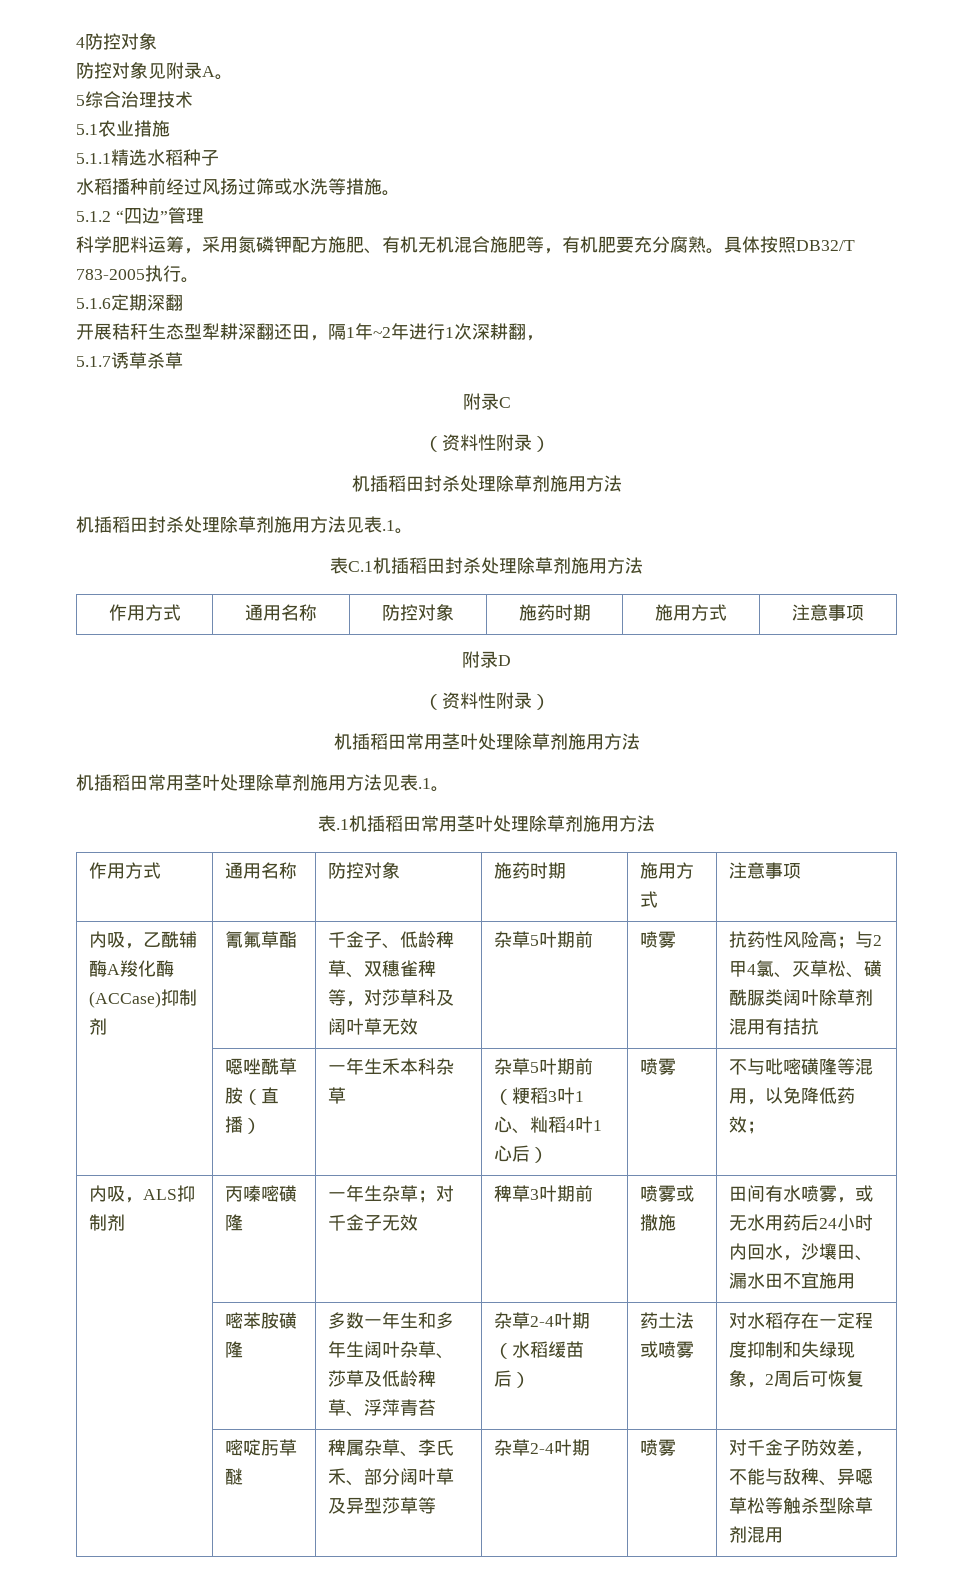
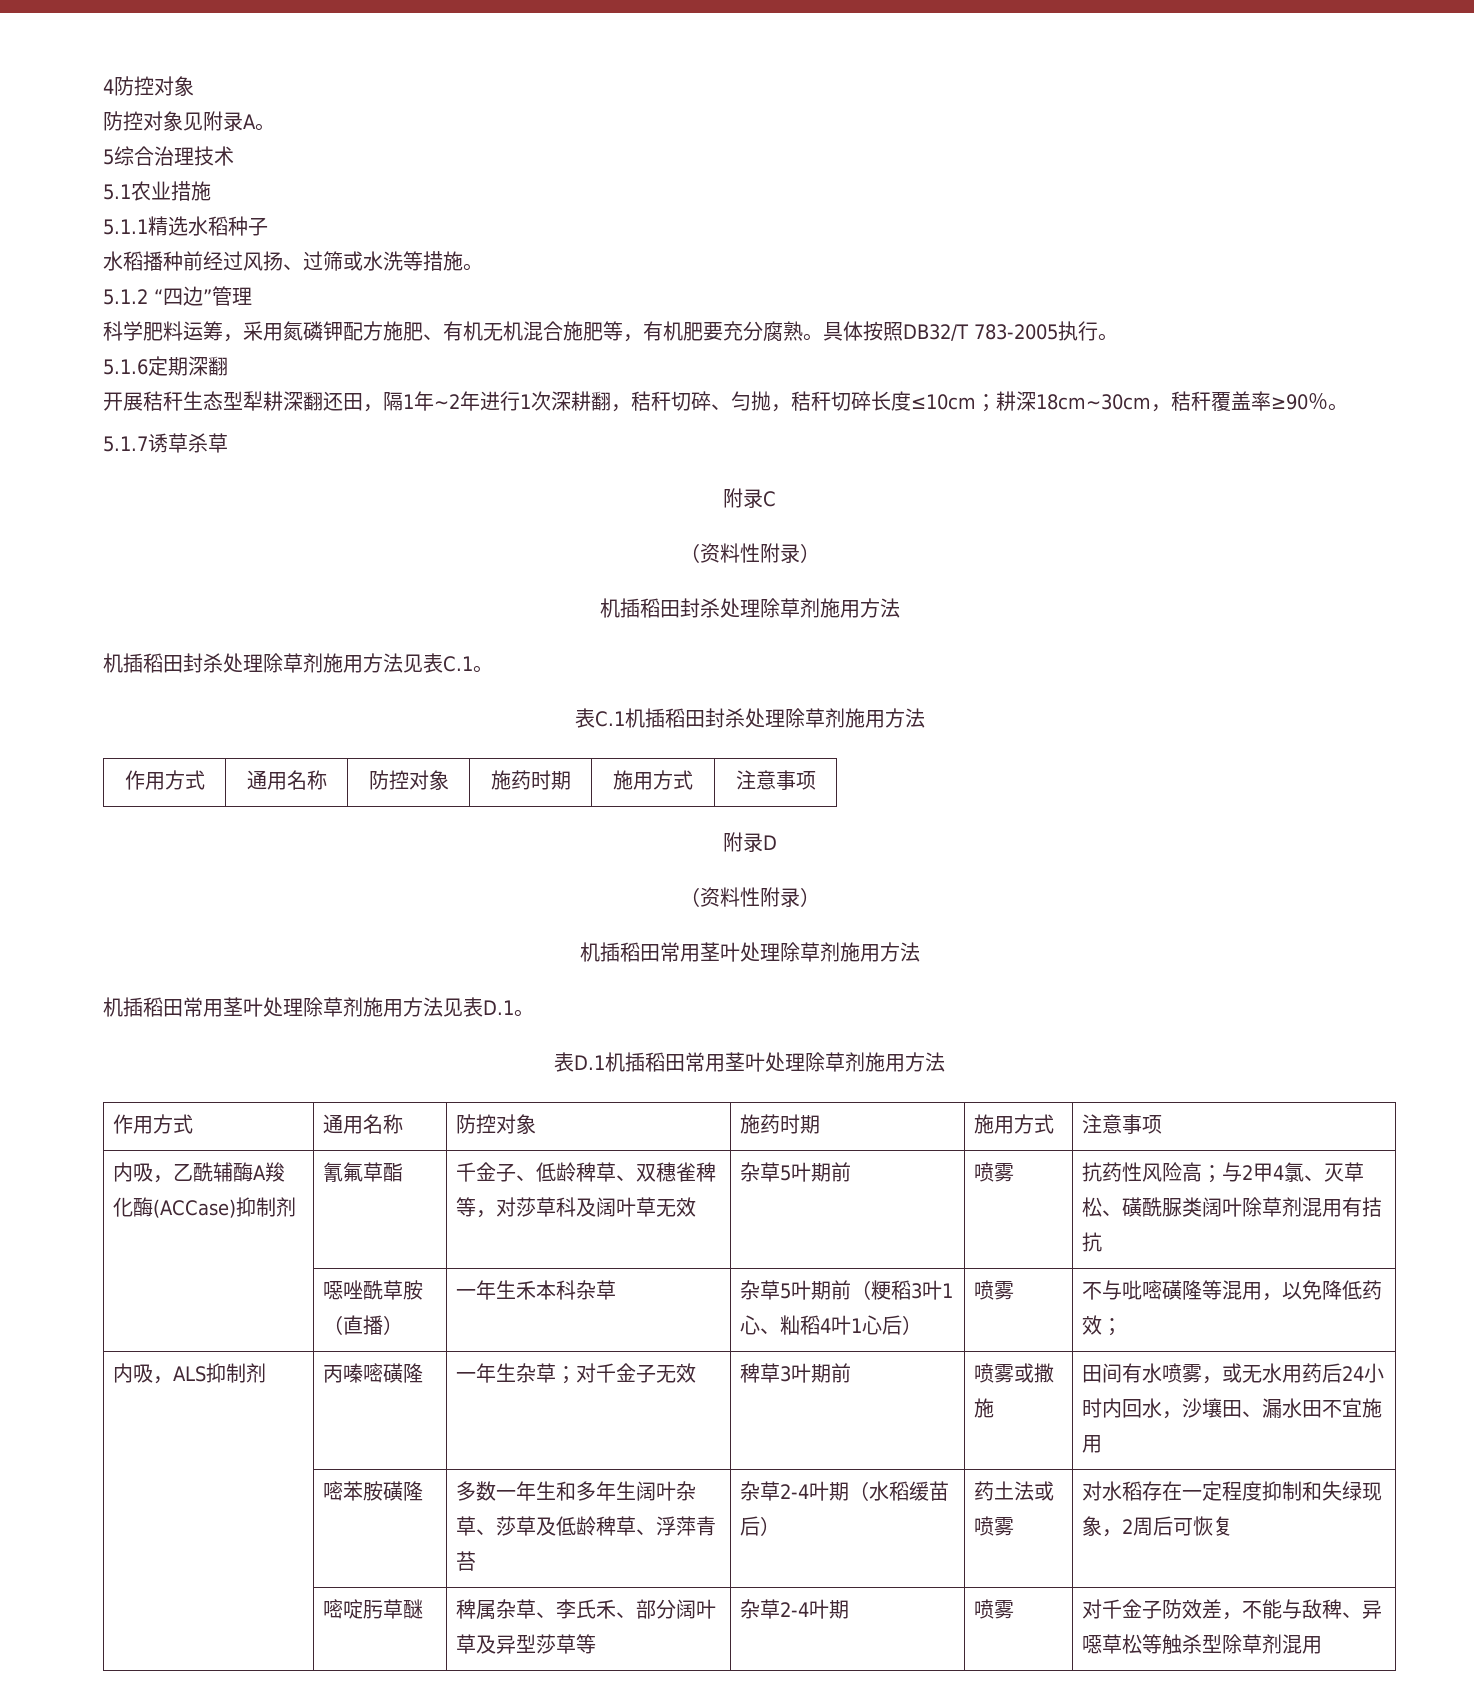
- 水稻播种前经过风扬过筛或水洗等措施。
+ 水稻播种前经过风扬、过筛或水洗等措施。
- 开展秸秆生态型犁耕深翻还田，隔1年~2年进行1次深耕翻，
+ 开展秸秆生态型犁耕深翻还田，隔1年~2年进行1次深耕翻，秸秆切碎、匀抛，秸秆切碎长度≤10cm；耕深18cm~30cm，秸秆覆盖率≥90％。
- 机插稻田封杀处理除草剂施用方法见表.1。
+ 机插稻田封杀处理除草剂施用方法见表C.1。
- 机插稻田常用茎叶处理除草剂施用方法见表.1。
- 表.1机插稻田常用茎叶处理除草剂施用方法
+ 机插稻田常用茎叶处理除草剂施用方法见表D.1。
+ 表D.1机插稻田常用茎叶处理除草剂施用方法

